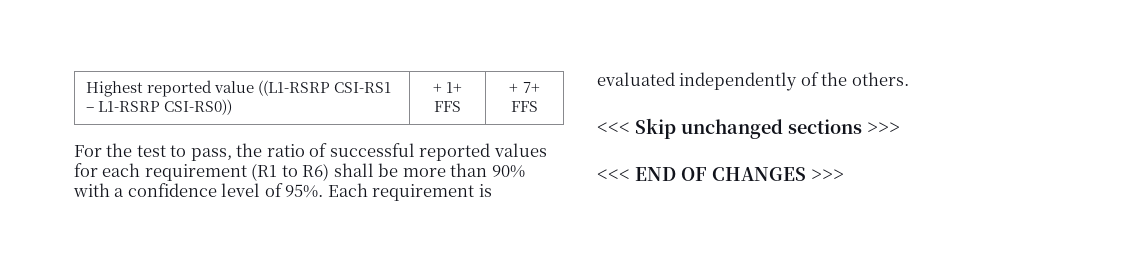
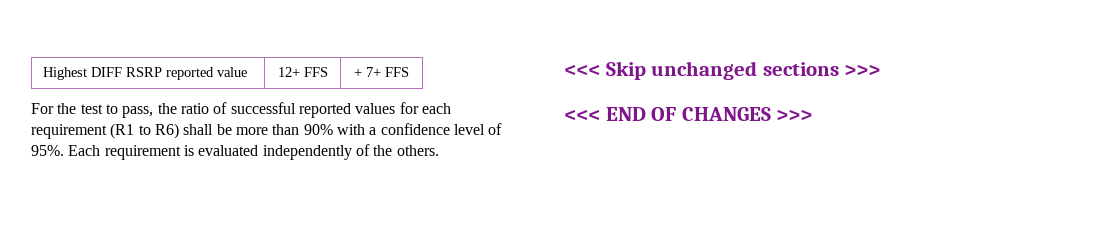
- Highest reported value ((L1-RSRP CSI-RS1 – L1-RSRP CSI-RS0)) | + 1+ FFS | + 7+ FFS
+ Highest DIFF RSRP reported value | 12+ FFS | + 7+ FFS

